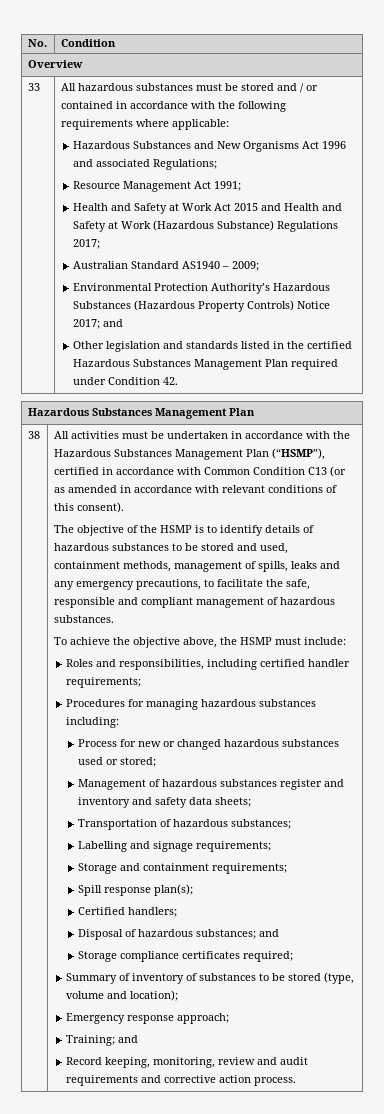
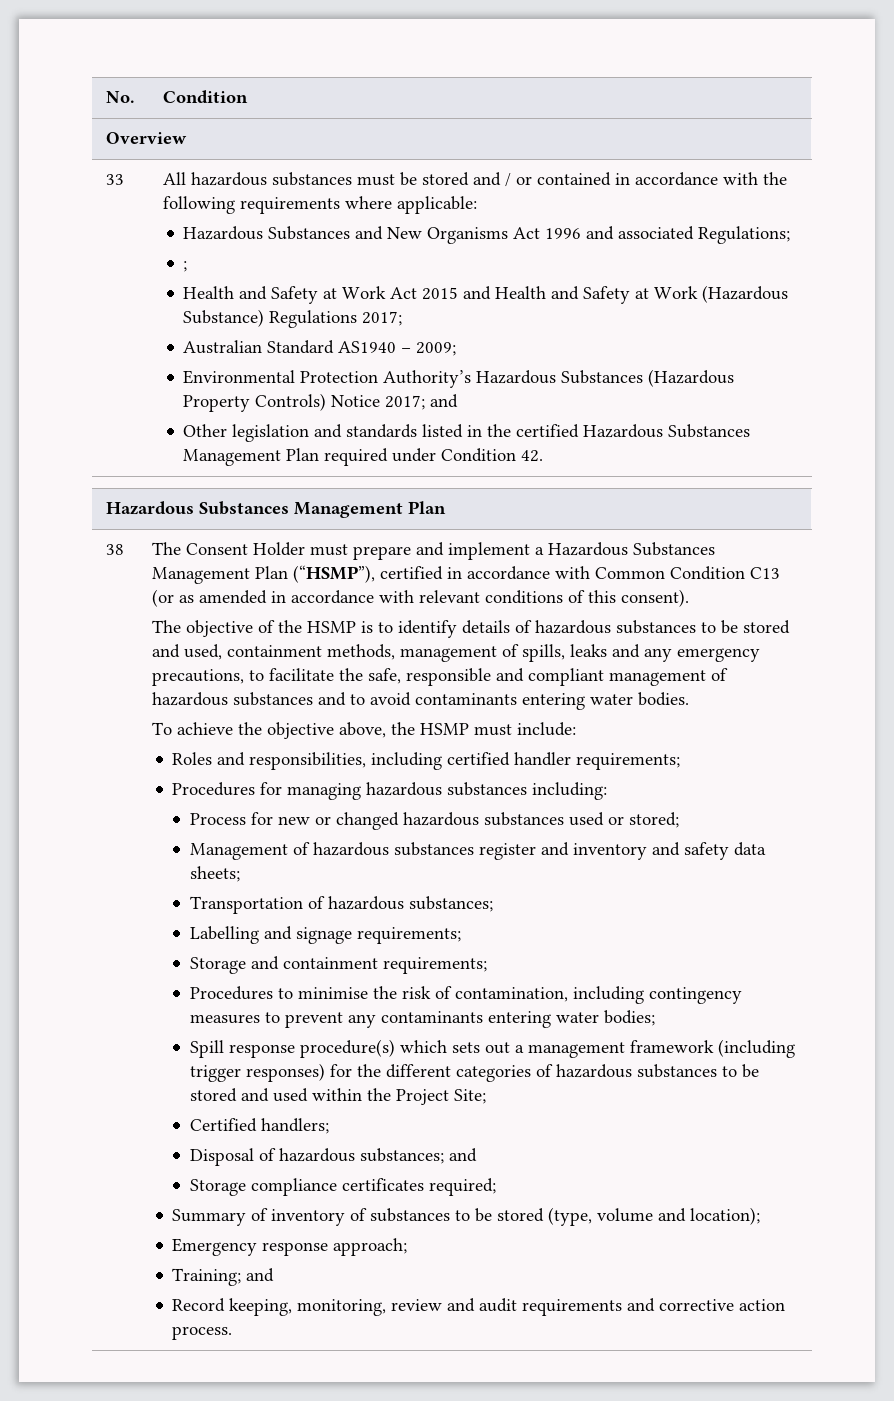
- Resource Management Act 1991;
+ ;
- All activities must be undertaken in accordance with the Hazardous Substances Management Plan (“HSMP”), certified in accordance with Common Condition C13 (or as amended in accordance with relevant conditions of this consent).
+ The Consent Holder must prepare and implement a Hazardous Substances Management Plan (“HSMP”), certified in accordance with Common Condition C13 (or as amended in accordance with relevant conditions of this consent).
- The objective of the HSMP is to identify details of hazardous substances to be stored and used, containment methods, management of spills, leaks and any emergency precautions, to facilitate the safe, responsible and compliant management of hazardous substances.
+ The objective of the HSMP is to identify details of hazardous substances to be stored and used, containment methods, management of spills, leaks and any emergency precautions, to facilitate the safe, responsible and compliant management of hazardous substances and to avoid contaminants entering water bodies.
- Spill response plan(s);
+ Procedures to minimise the risk of contamination, including contingency measures to prevent any contaminants entering water bodies;
+ Spill response procedure(s) which sets out a management framework (including trigger responses) for the different categories of hazardous substances to be stored and used within the Project Site;

